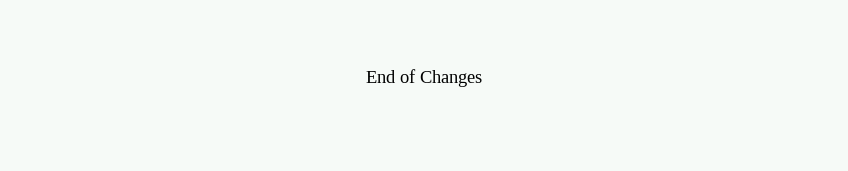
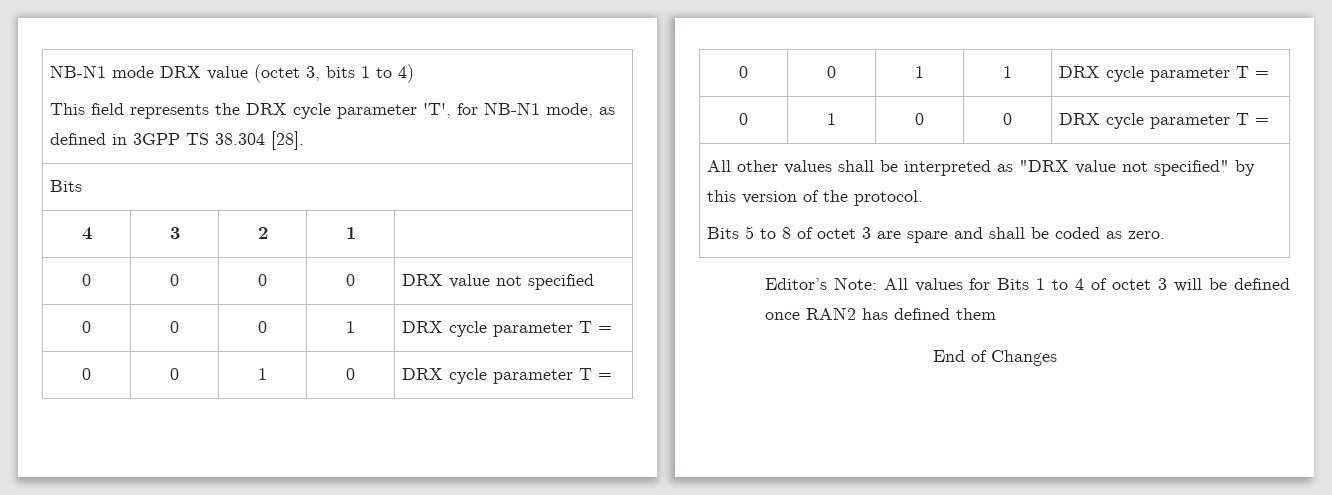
+ NB-N1 mode DRX value (octet 3, bits 1 to 4)
+ This field represents the DRX cycle parameter 'T', for NB-N1 mode, as defined in 3GPP TS 38.304 [28].
+ Bits
+ 4 | 3 | 2 | 1 |
+ 0 | 0 | 0 | 0 | DRX value not specified
+ 0 | 0 | 0 | 1 | DRX cycle parameter T =
+ 0 | 0 | 1 | 0 | DRX cycle parameter T =
+ 0 | 0 | 1 | 1 | DRX cycle parameter T =
+ 0 | 1 | 0 | 0 | DRX cycle parameter T =
+ All other values shall be interpreted as "DRX value not specified" by this version of the protocol.
+ Bits 5 to 8 of octet 3 are spare and shall be coded as zero.
+ Editor’s Note: All values for Bits 1 to 4 of octet 3 will be defined once RAN2 has defined them

